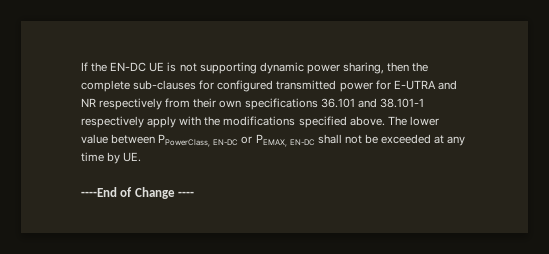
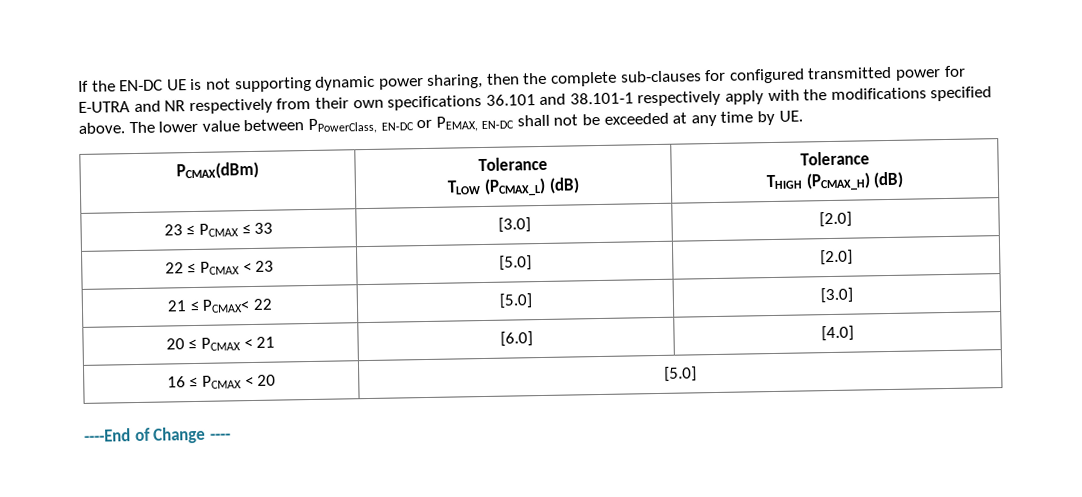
+ PCMAX(dBm) | Tolerance
+ TLOW (PCMAX_L) (dB) | Tolerance
+ THIGH (PCMAX_H) (dB)
+ 23 ≤ PCMAX ≤ 33 | [3.0] | [2.0]
+ 22 ≤ PCMAX < 23 | [5.0] | [2.0]
+ 21 ≤ PCMAX< 22 | [5.0] | [3.0]
+ 20 ≤ PCMAX < 21 | [6.0] | [4.0]
+ 16 ≤ PCMAX < 20 | [5.0]

